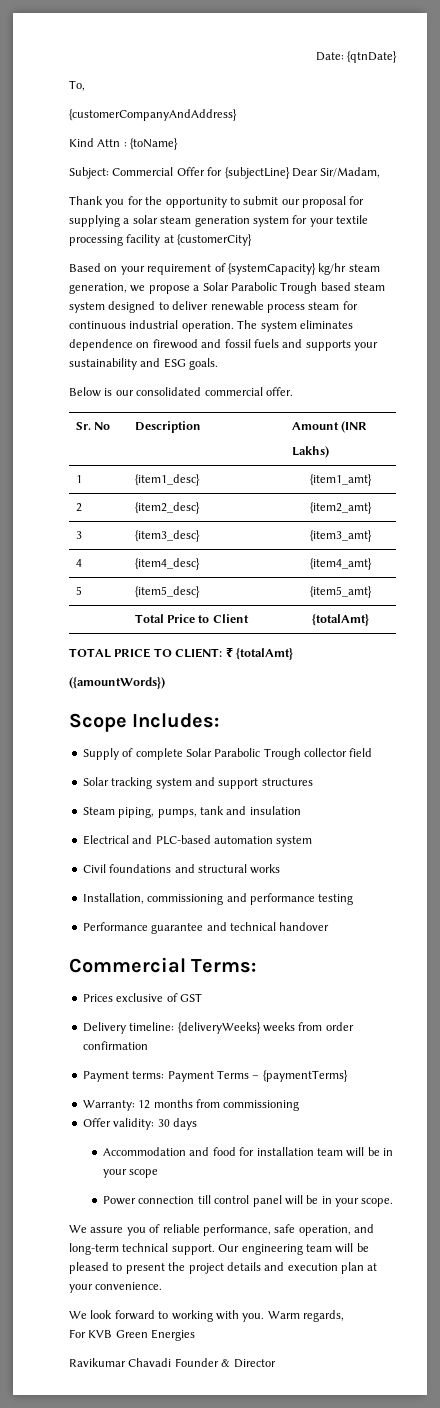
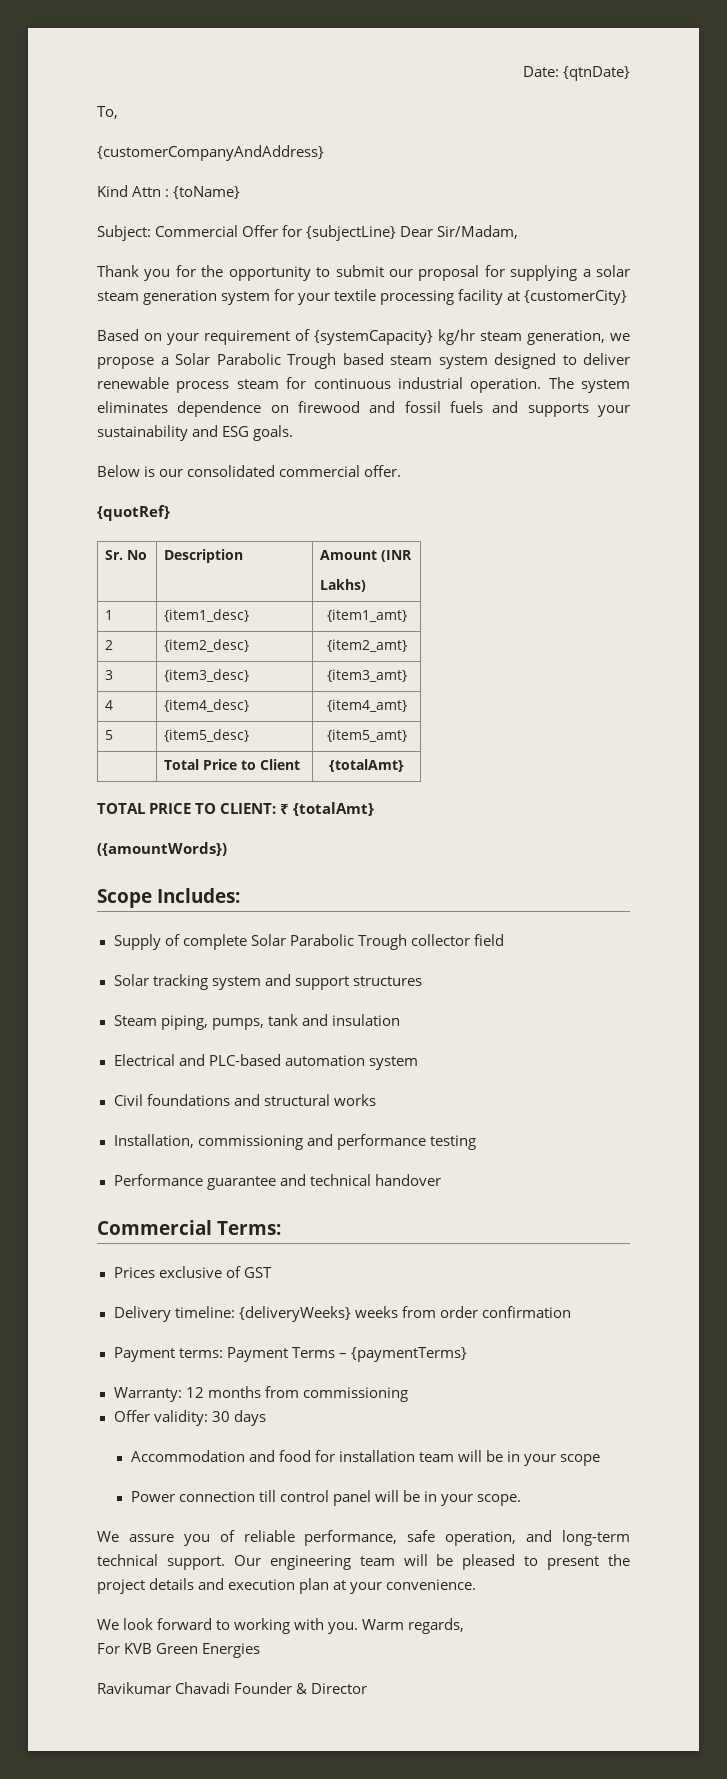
+ {quotRef}

